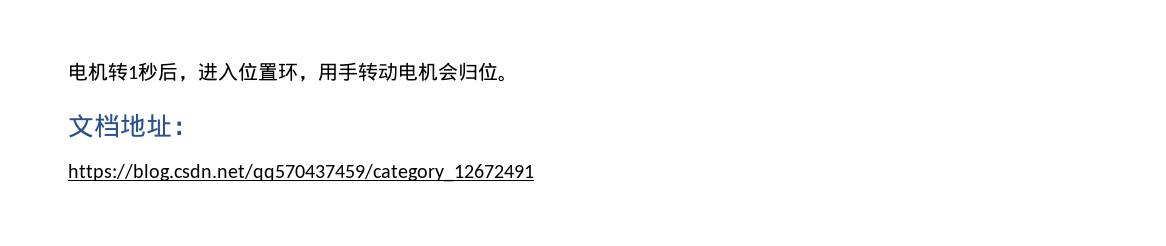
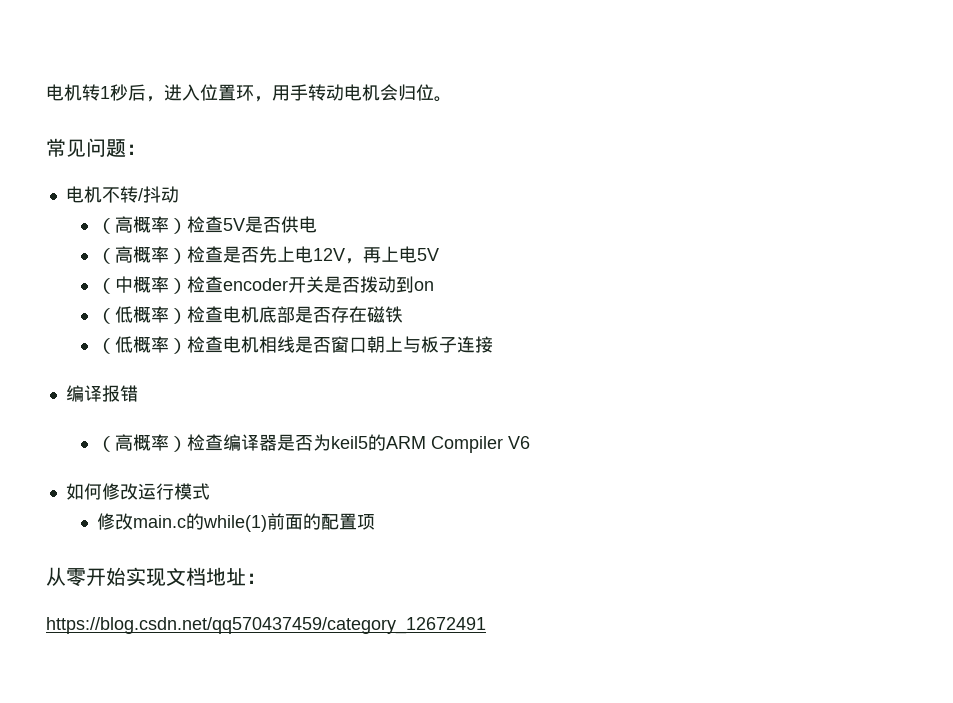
- 文档地址：
+ 常见问题：
+ 电机不转/抖动
+ （高概率）检查5V是否供电
+ （高概率）检查是否先上电12V，再上电5V
+ （中概率）检查encoder开关是否拨动到on
+ （低概率）检查电机底部是否存在磁铁
+ （低概率）检查电机相线是否窗口朝上与板子连接
+ 编译报错
+ （高概率）检查编译器是否为keil5的ARM Compiler V6
+ 如何修改运行模式
+ 修改main.c的while(1)前面的配置项
+ 从零开始实现文档地址：

